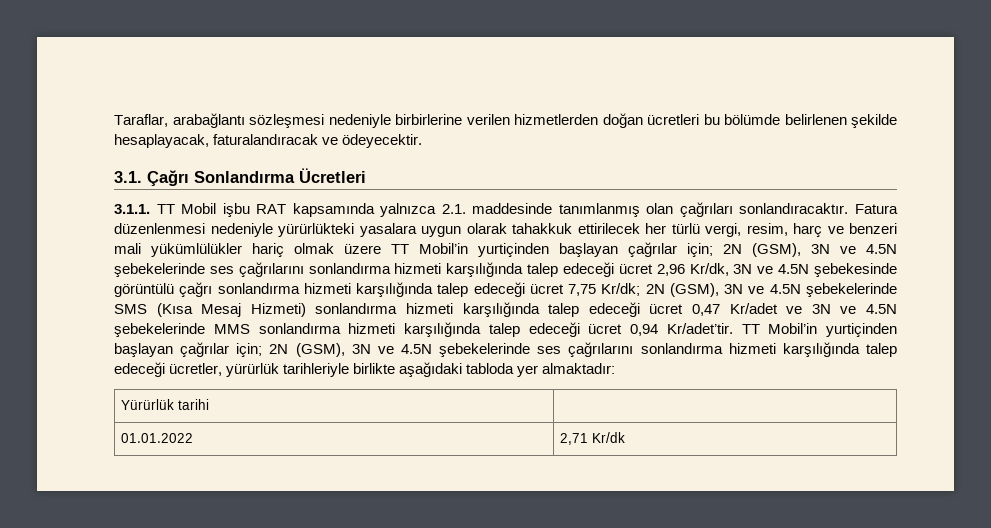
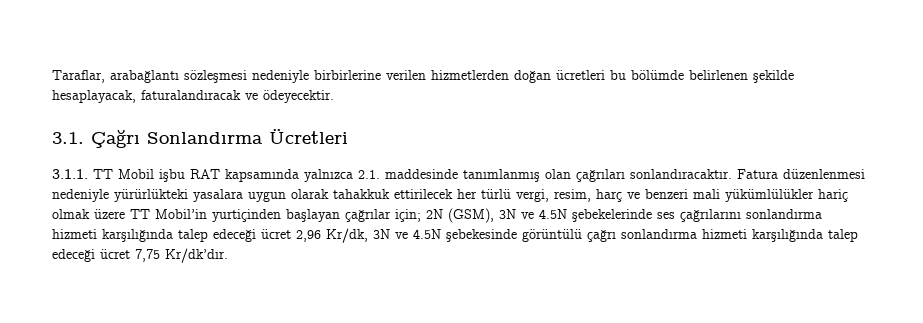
- Fatura düzenlenmesi nedeniyle yürürlükteki yasalara uygun olarak tahakkuk ettirilecek her türlü vergi, resim, harç ve benzeri mali yükümlülükler hariç olmak üzere TT Mobil’in yurtiçinden başlayan çağrılar için; 2N (GSM), 3N ve 4.5N şebekelerinde ses çağrılarını sonlandırma hizmeti karşılığında talep edeceği ücret 2,96 Kr/dk, 3N ve 4.5N şebekesinde görüntülü çağrı sonlandırma hizmeti karşılığında talep edeceği ücret 7,75 Kr/dk; 2N (GSM), 3N ve 4.5N şebekelerinde SMS (Kısa Mesaj Hizmeti) sonlandırma hizmeti karşılığında talep edeceği ücret 0,47 Kr/adet ve 3N ve 4.5N şebekelerinde MMS sonlandırma hizmeti karşılığında talep edeceği ücret 0,94 Kr/adet’tir. TT Mobil’in yurtiçinden başlayan çağrılar için; 2N (GSM), 3N ve 4.5N şebekelerinde ses çağrılarını sonlandırma hizmeti karşılığında talep edeceği ücretler, yürürlük tarihleriyle birlikte aşağıdaki tabloda yer almaktadır:
- Yürürlük tarihi |
- 01.01.2022 | 2,71 Kr/dk
+ Fatura düzenlenmesi nedeniyle yürürlükteki yasalara uygun olarak tahakkuk ettirilecek her türlü vergi, resim, harç ve benzeri mali yükümlülükler hariç olmak üzere TT Mobil’in yurtiçinden başlayan çağrılar için; 2N (GSM), 3N ve 4.5N şebekelerinde ses çağrılarını sonlandırma hizmeti karşılığında talep edeceği ücret 2,96 Kr/dk, 3N ve 4.5N şebekesinde görüntülü çağrı sonlandırma hizmeti karşılığında talep edeceği ücret 7,75 Kr/dk’dır.

